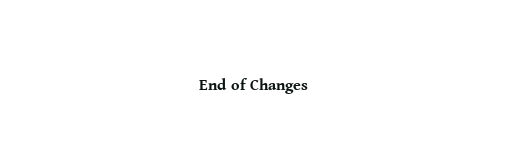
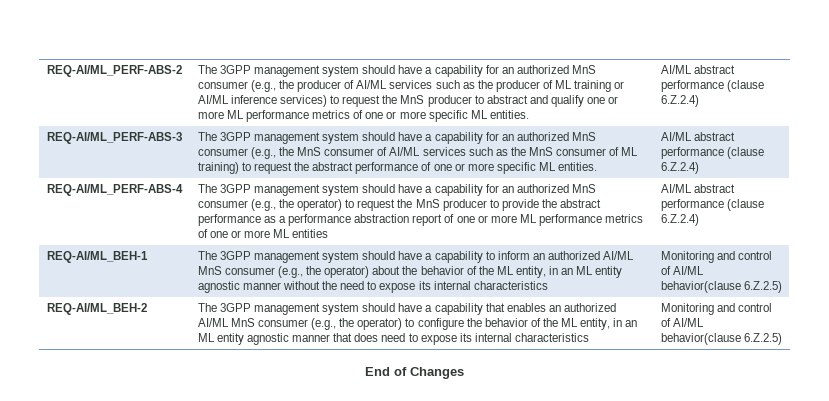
+ REQ-AI/ML_PERF-ABS-2 | The 3GPP management system should have a capability for an authorized MnS consumer (e.g., the producer of AI/ML services such as the producer of ML training or AI/ML inference services) to request the MnS producer to abstract and qualify one or more ML performance metrics of one or more specific ML entities. | AI/ML abstract performance (clause 6.Z.2.4)
+ REQ-AI/ML_PERF-ABS-3 | The 3GPP management system should have a capability for an authorized MnS consumer (e.g., the MnS consumer of AI/ML services such as the MnS consumer of ML training) to request the abstract performance of one or more specific ML entities. | AI/ML abstract performance (clause 6.Z.2.4)
+ REQ-AI/ML_PERF-ABS-4 | The 3GPP management system should have a capability for an authorized MnS consumer (e.g., the operator) to request the MnS producer to provide the abstract performance as a performance abstraction report of one or more ML performance metrics of one or more ML entities | AI/ML abstract performance (clause 6.Z.2.4)
+ REQ-AI/ML_BEH-1 | The 3GPP management system should have a capability to inform an authorized AI/ML MnS consumer (e.g., the operator) about the behavior of the ML entity, in an ML entity agnostic manner without the need to expose its internal characteristics | Monitoring and control of AI/ML behavior(clause 6.Z.2.5)
+ REQ-AI/ML_BEH-2 | The 3GPP management system should have a capability that enables an authorized AI/ML MnS consumer (e.g., the operator) to configure the behavior of the ML entity, in an ML entity agnostic manner that does need to expose its internal characteristics | Monitoring and control of AI/ML behavior(clause 6.Z.2.5)

